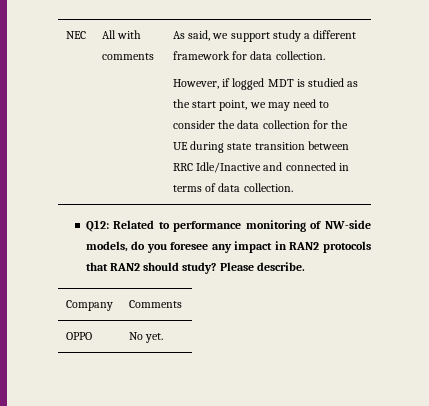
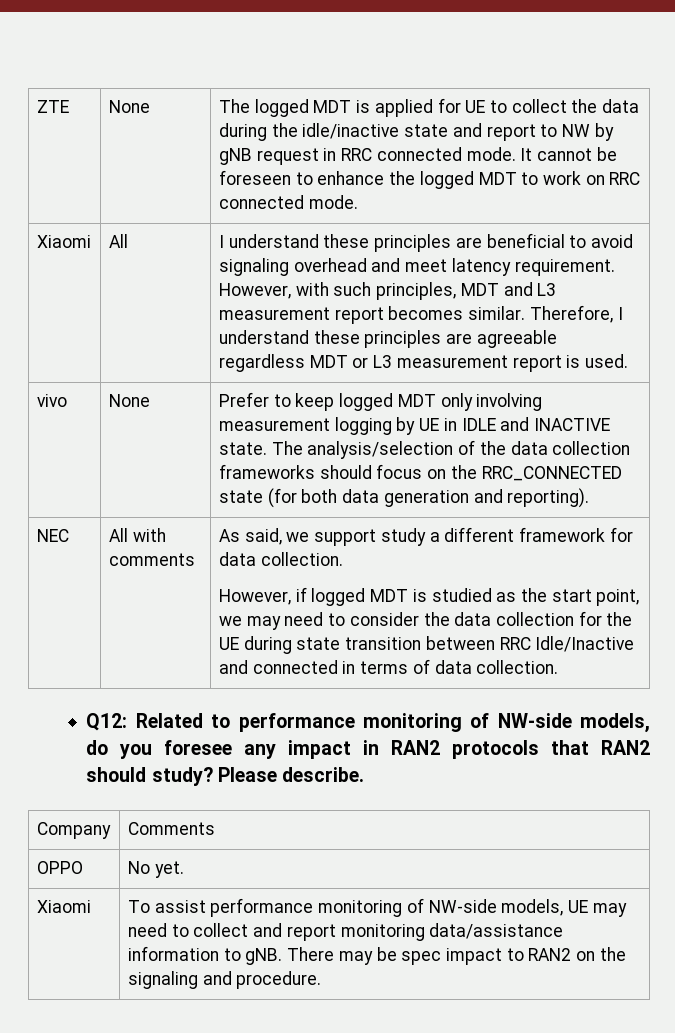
+ ZTE | None | The logged MDT is applied for UE to collect the data during the idle/inactive state and report to NW by gNB request in RRC connected mode. It cannot be foreseen to enhance the logged MDT to work on RRC connected mode.
+ Xiaomi | All | I understand these principles are beneficial to avoid signaling overhead and meet latency requirement. However, with such principles, MDT and L3 measurement report becomes similar. Therefore, I understand these principles are agreeable regardless MDT or L3 measurement report is used.
+ vivo | None | Prefer to keep logged MDT only involving measurement logging by UE in IDLE and INACTIVE state. The analysis/selection of the data collection frameworks should focus on the RRC_CONNECTED state (for both data generation and reporting).
+ Xiaomi | To assist performance monitoring of NW-side models, UE may need to collect and report monitoring data/assistance information to gNB. There may be spec impact to RAN2 on the signaling and procedure.

